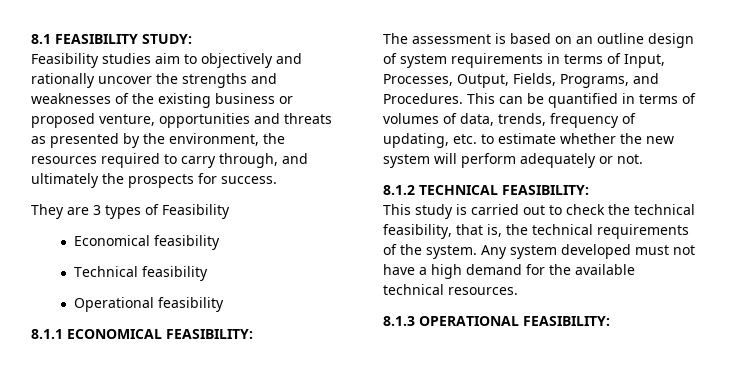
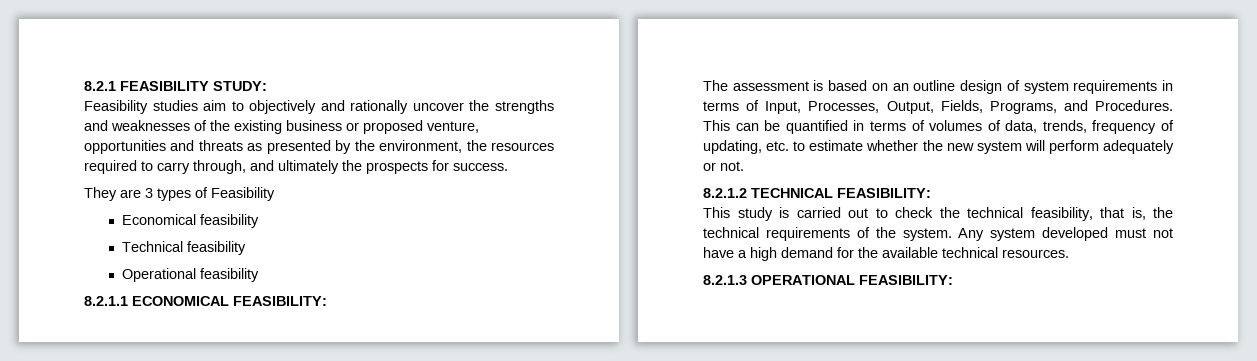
- 8.1 FEASIBILITY STUDY:
+ 8.2.1 FEASIBILITY STUDY:
- 8.1.1 ECONOMICAL FEASIBILITY:
+ 8.2.1.1 ECONOMICAL FEASIBILITY:
- 8.1.2 TECHNICAL FEASIBILITY:
+ 8.2.1.2 TECHNICAL FEASIBILITY:
- 8.1.3 OPERATIONAL FEASIBILITY:
+ 8.2.1.3 OPERATIONAL FEASIBILITY:

